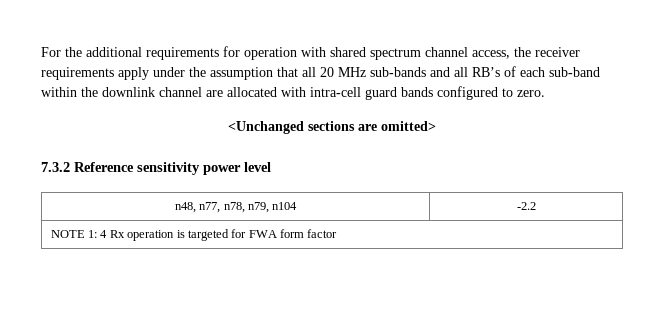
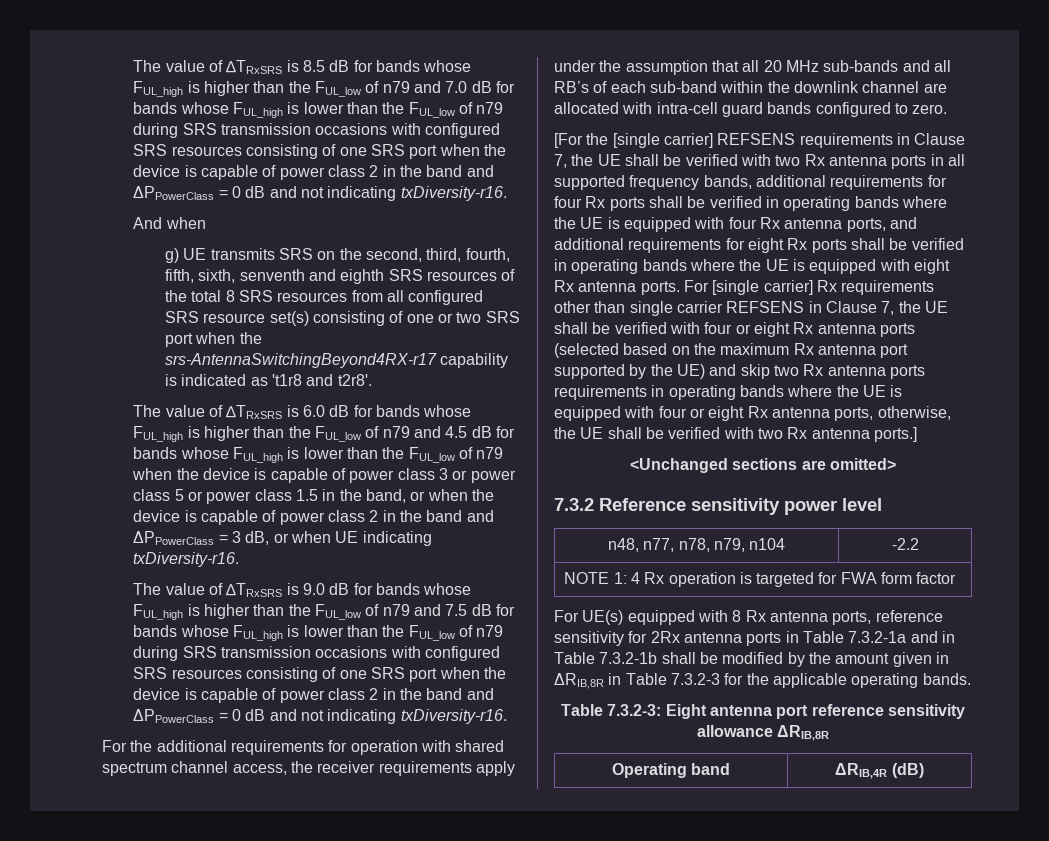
+ The value of ∆TRxSRS is 8.5 dB for bands whose FUL_high is higher than the FUL_low of n79 and 7.0 dB for bands whose FUL_high is lower than the FUL_low of n79 during SRS transmission occasions with configured SRS resources consisting of one SRS port when the device is capable of power class 2 in the band and ΔPPowerClass = 0 dB and not indicating txDiversity-r16.
+ And when
+ g) UE transmits SRS on the second, third, fourth, fifth, sixth, senventh and eighth SRS resources of the total 8 SRS resources from all configured SRS resource set(s) consisting of one or two SRS port when the srs-AntennaSwitchingBeyond4RX-r17 capability is indicated as 't1r8 and t2r8'.
+ The value of ∆TRxSRS is 6.0 dB for bands whose FUL_high is higher than the FUL_low of n79 and 4.5 dB for bands whose FUL_high is lower than the FUL_low of n79 when the device is capable of power class 3 or power class 5 or power class 1.5 in the band, or when the device is capable of power class 2 in the band and ΔPPowerClass = 3 dB, or when UE indicating txDiversity-r16.
+ The value of ∆TRxSRS is 9.0 dB for bands whose FUL_high is higher than the FUL_low of n79 and 7.5 dB for bands whose FUL_high is lower than the FUL_low of n79 during SRS transmission occasions with configured SRS resources consisting of one SRS port when the device is capable of power class 2 in the band and ΔPPowerClass = 0 dB and not indicating txDiversity-r16.
+ [For the [single carrier] REFSENS requirements in Clause 7, the UE shall be verified with two Rx antenna ports in all supported frequency bands, additional requirements for four Rx ports shall be verified in operating bands where the UE is equipped with four Rx antenna ports, and additional requirements for eight Rx ports shall be verified in operating bands where the UE is equipped with eight Rx antenna ports. For [single carrier] Rx requirements other than single carrier REFSENS in Clause 7, the UE shall be verified with four or eight Rx antenna ports (selected based on the maximum Rx antenna port supported by the UE) and skip two Rx antenna ports requirements in operating bands where the UE is equipped with four or eight Rx antenna ports, otherwise, the UE shall be verified with two Rx antenna ports.]
+ For UE(s) equipped with 8 Rx antenna ports, reference sensitivity for 2Rx antenna ports in Table 7.3.2-1a and in Table 7.3.2-1b shall be modified by the amount given in ΔRIB,8R in Table 7.3.2-3 for the applicable operating bands.
+ Table 7.3.2-3: Eight antenna port reference sensitivity allowance ΔRIB,8R
+ Operating band | ΔRIB,4R (dB)

